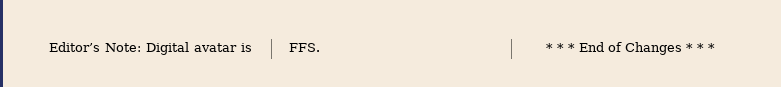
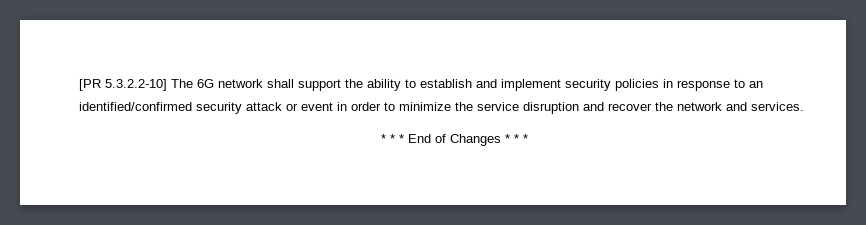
- Editor’s Note: Digital avatar is FFS.
+ [PR 5.3.2.2-10] The 6G network shall support the ability to establish and implement security policies in response to an identified/confirmed security attack or event in order to minimize the service disruption and recover the network and services.

